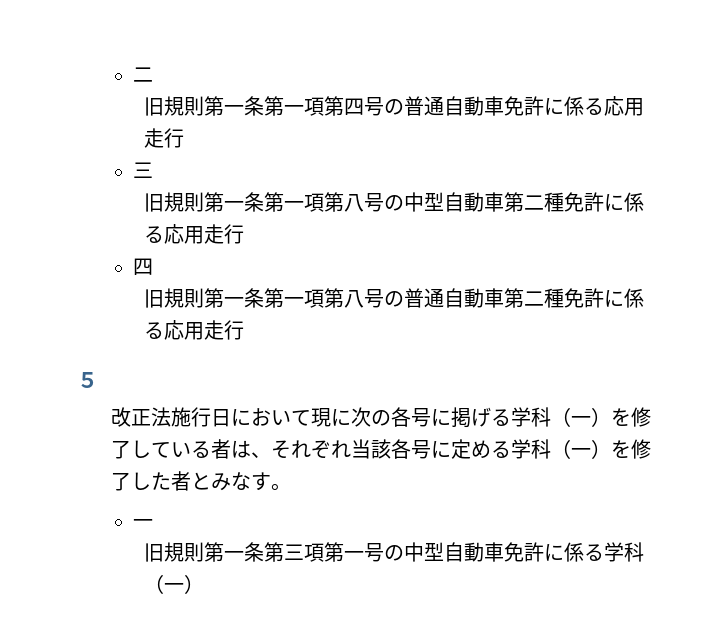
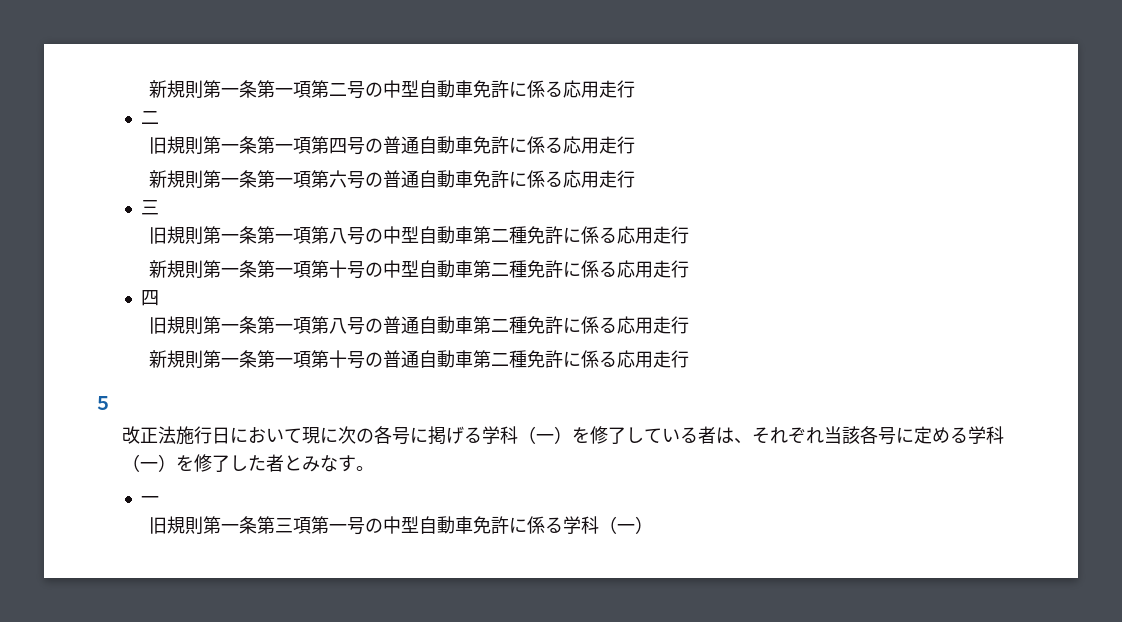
+ 新規則第一条第一項第二号の中型自動車免許に係る応用走行
+ 新規則第一条第一項第六号の普通自動車免許に係る応用走行
+ 新規則第一条第一項第十号の中型自動車第二種免許に係る応用走行
+ 新規則第一条第一項第十号の普通自動車第二種免許に係る応用走行

